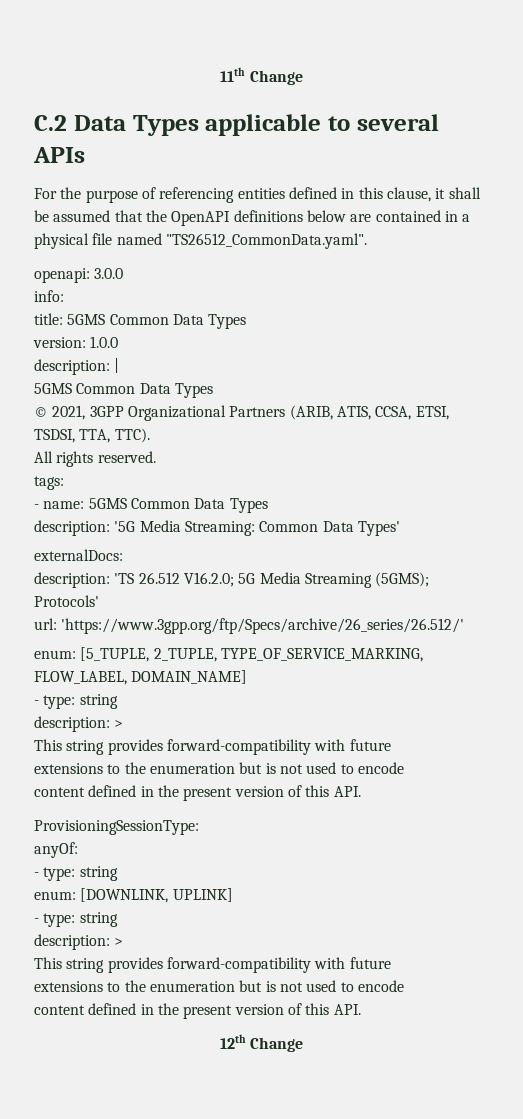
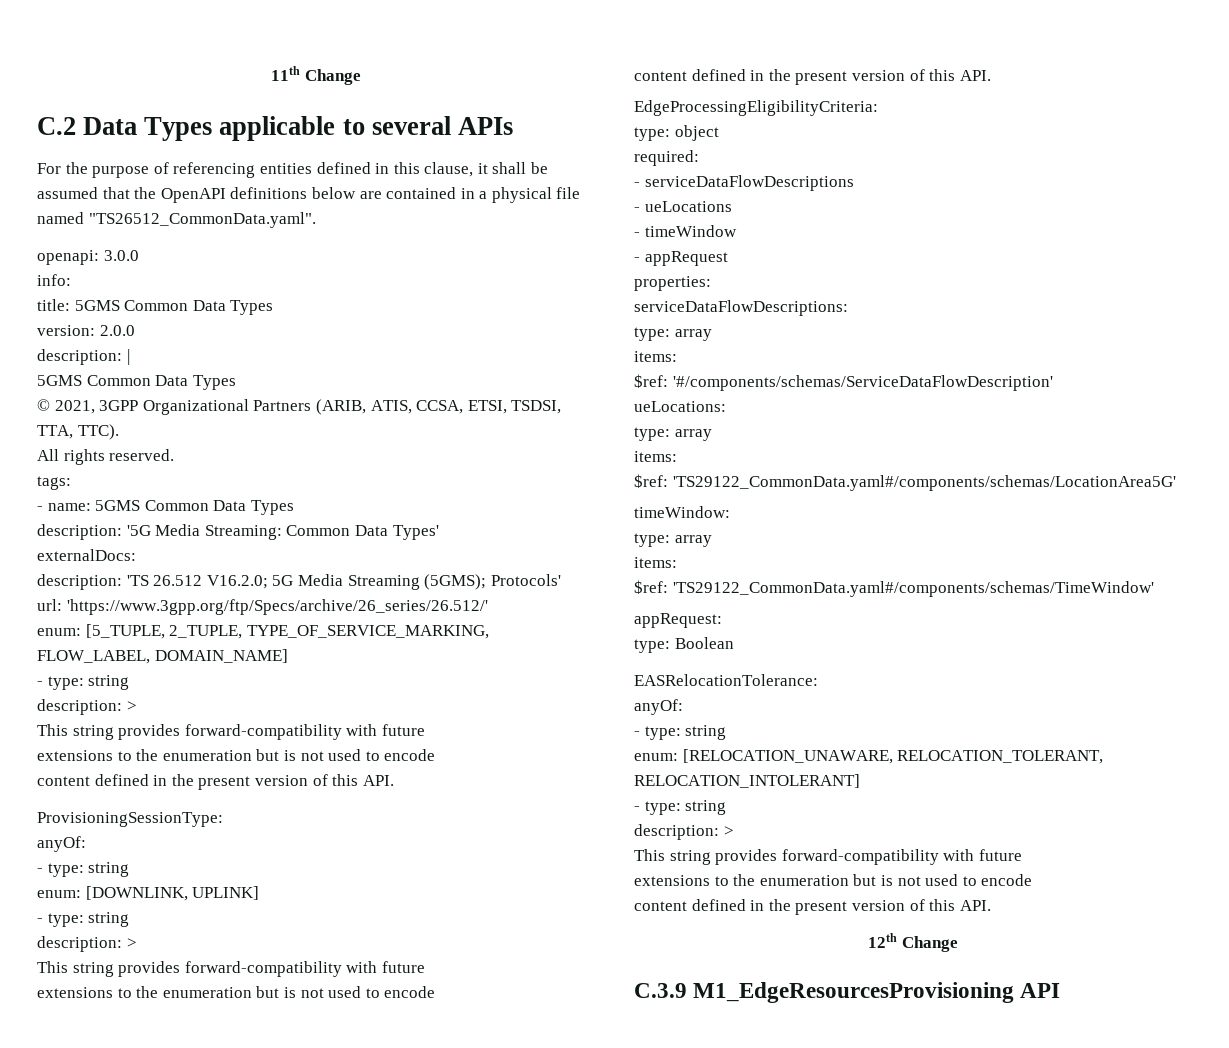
- version: 1.0.0
+ version: 2.0.0
+ EdgeProcessingEligibilityCriteria:
+ type: object
+ required:
+ - serviceDataFlowDescriptions
+ - ueLocations
+ - timeWindow
+ - appRequest
+ properties:
+ serviceDataFlowDescriptions:
+ type: array
+ items:
+ $ref: '#/components/schemas/ServiceDataFlowDescription'
+ ueLocations:
+ type: array
+ items:
+ $ref: 'TS29122_CommonData.yaml#/components/schemas/LocationArea5G'
+ timeWindow:
+ type: array
+ items:
+ $ref: 'TS29122_CommonData.yaml#/components/schemas/TimeWindow'
+ appRequest:
+ type: Boolean
+ EASRelocationTolerance:
+ anyOf:
+ - type: string
+ enum: [RELOCATION_UNAWARE, RELOCATION_TOLERANT, RELOCATION_INTOLERANT]
+ - type: string
+ description: >
+ This string provides forward-compatibility with future
+ extensions to the enumeration but is not used to encode
+ content defined in the present version of this API.
+ C.3.9 M1_EdgeResourcesProvisioning API

